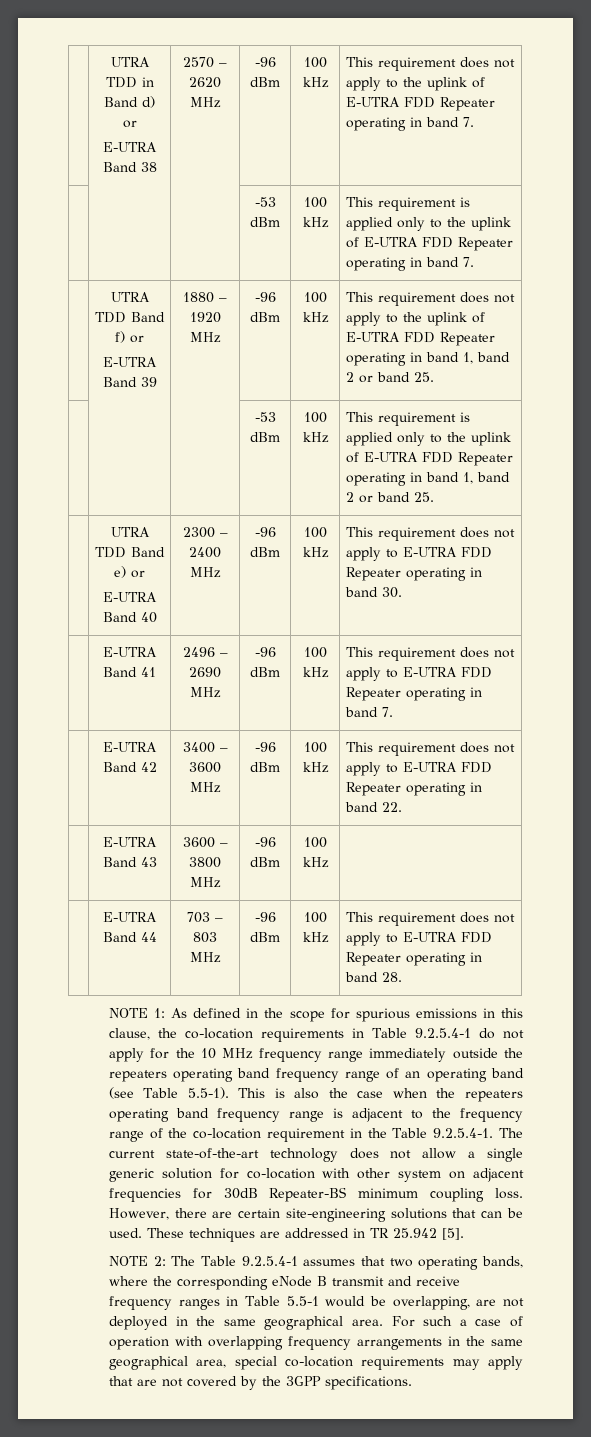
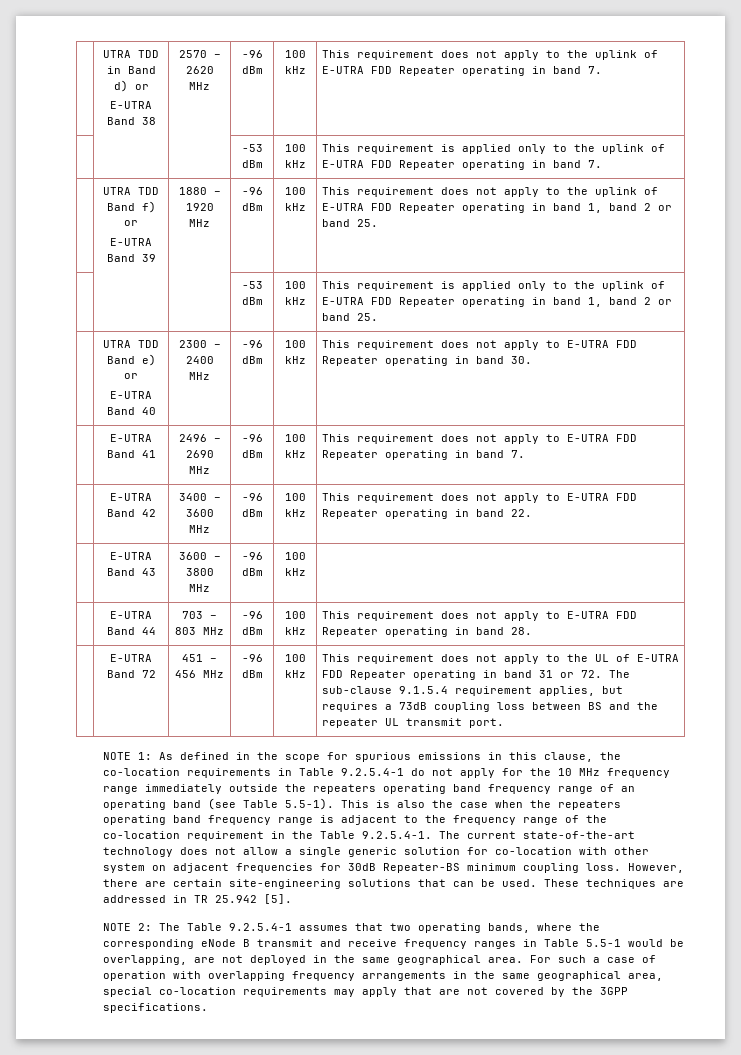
+ E-UTRA Band 72 | 451 – 456 MHz | -96 dBm | 100 kHz | This requirement does not apply to the UL of E-UTRA FDD Repeater operating in band 31 or 72. The sub-clause 9.1.5.4 requirement applies, but requires a 73dB coupling loss between BS and the repeater UL transmit port.

